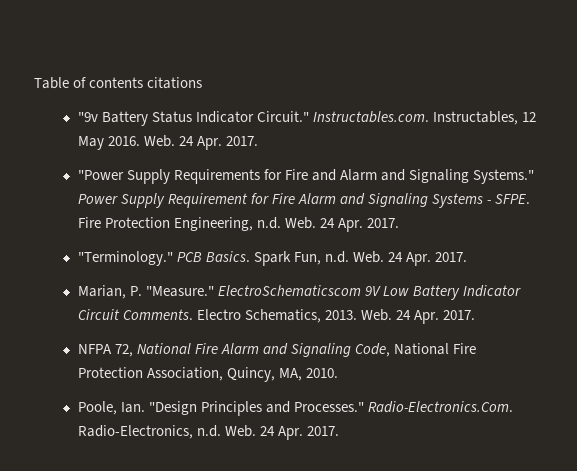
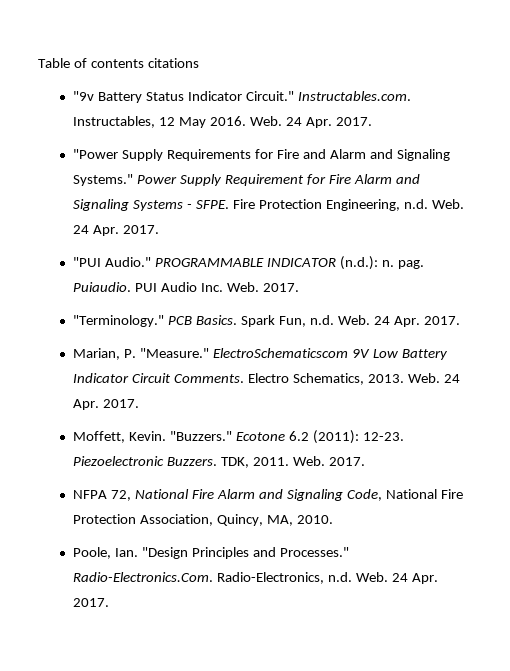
+ "PUI Audio." PROGRAMMABLE INDICATOR (n.d.): n. pag. Puiaudio. PUI Audio Inc. Web. 2017.
+ Moffett, Kevin. "Buzzers." Ecotone 6.2 (2011): 12-23. Piezoelectronic Buzzers. TDK, 2011. Web. 2017.

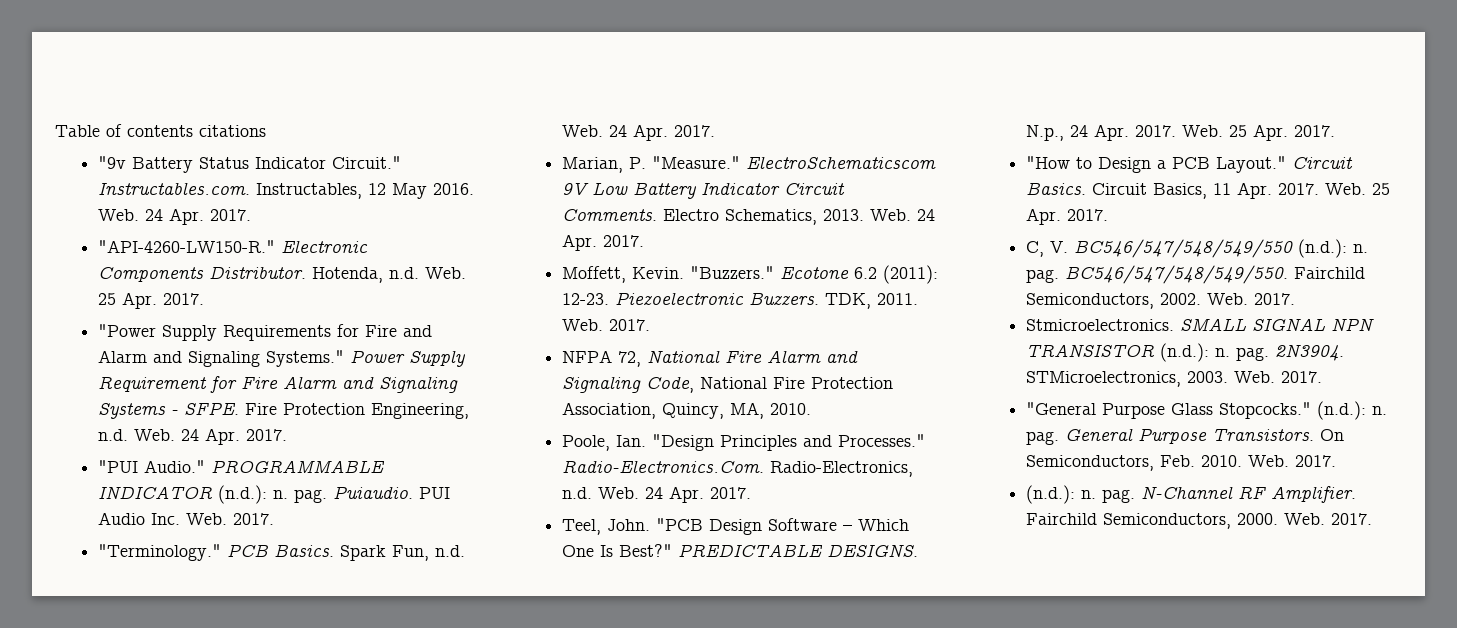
+ "API-4260-LW150-R." Electronic Components Distributor. Hotenda, n.d. Web. 25 Apr. 2017.
+ Teel, John. "PCB Design Software – Which One Is Best?" PREDICTABLE DESIGNS. N.p., 24 Apr. 2017. Web. 25 Apr. 2017.
+ "How to Design a PCB Layout." Circuit Basics. Circuit Basics, 11 Apr. 2017. Web. 25 Apr. 2017.
+ C, V. BC546/547/548/549/550 (n.d.): n. pag. BC546/547/548/549/550. Fairchild Semiconductors, 2002. Web. 2017.
+ Stmicroelectronics. SMALL SIGNAL NPN TRANSISTOR (n.d.): n. pag. 2N3904. STMicroelectronics, 2003. Web. 2017.
+ "General Purpose Glass Stopcocks." (n.d.): n. pag. General Purpose Transistors. On Semiconductors, Feb. 2010. Web. 2017.
+ (n.d.): n. pag. N-Channel RF Amplifier. Fairchild Semiconductors, 2000. Web. 2017.

